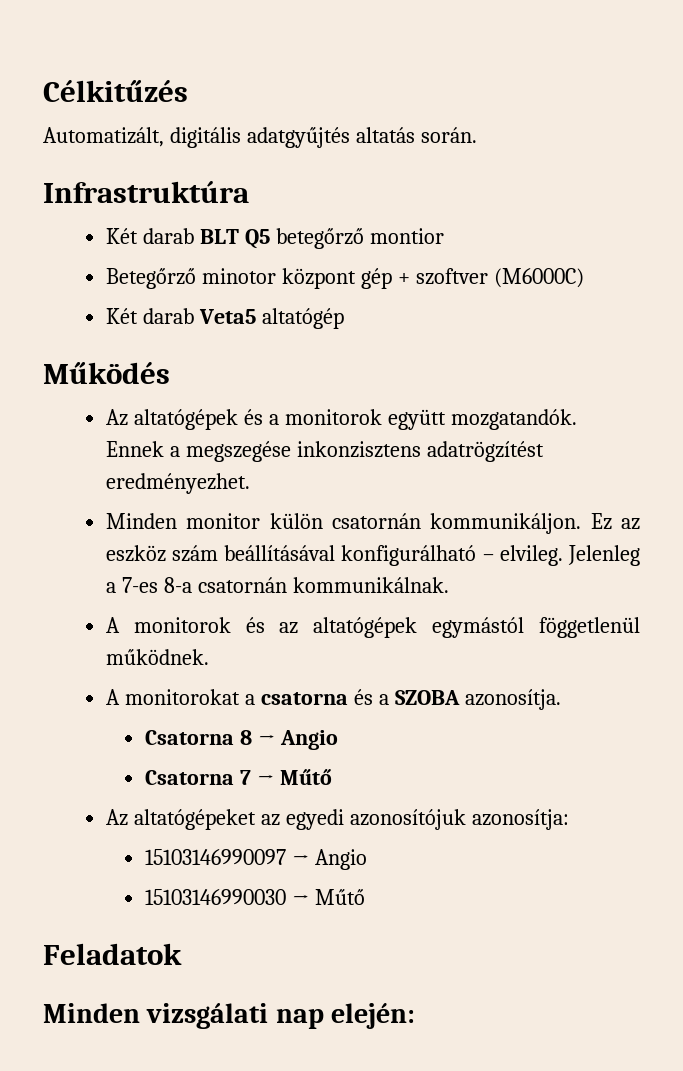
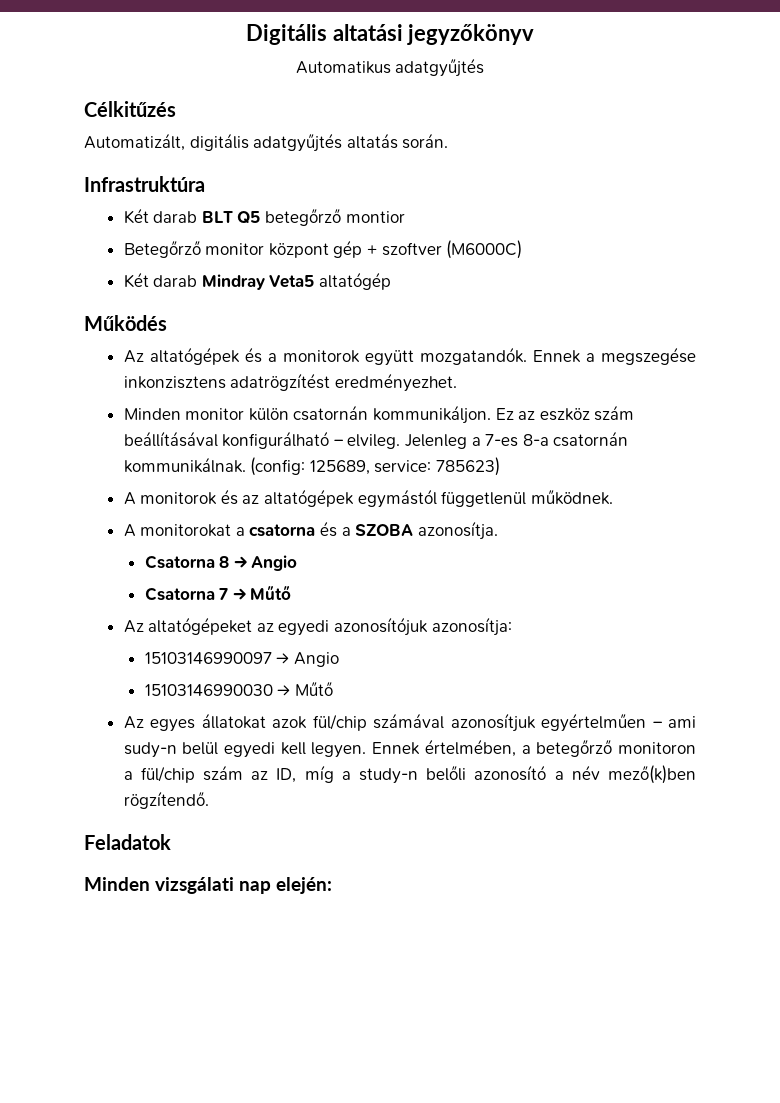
+ Digitális altatási jegyzőkönyv
+ Automatikus adatgyűjtés
- Betegőrző minotor központ gép + szoftver (M6000C)
+ Betegőrző monitor központ gép + szoftver (M6000C)
- Két darab Veta5 altatógép
+ Két darab Mindray Veta5 altatógép
+ (config: 125689, service: 785623)
- A monitorok és az altatógépek egymástól föggetlenül működnek.
+ A monitorok és az altatógépek egymástól függetlenül működnek.
+ Az egyes állatokat azok fül/chip számával azonosítjuk egyértelműen – ami sudy-n belül egyedi kell legyen. Ennek értelmében, a betegőrző monitoron a fül/chip szám az ID, míg a study-n belőli azonosító a név mező(k)ben rögzítendő.

